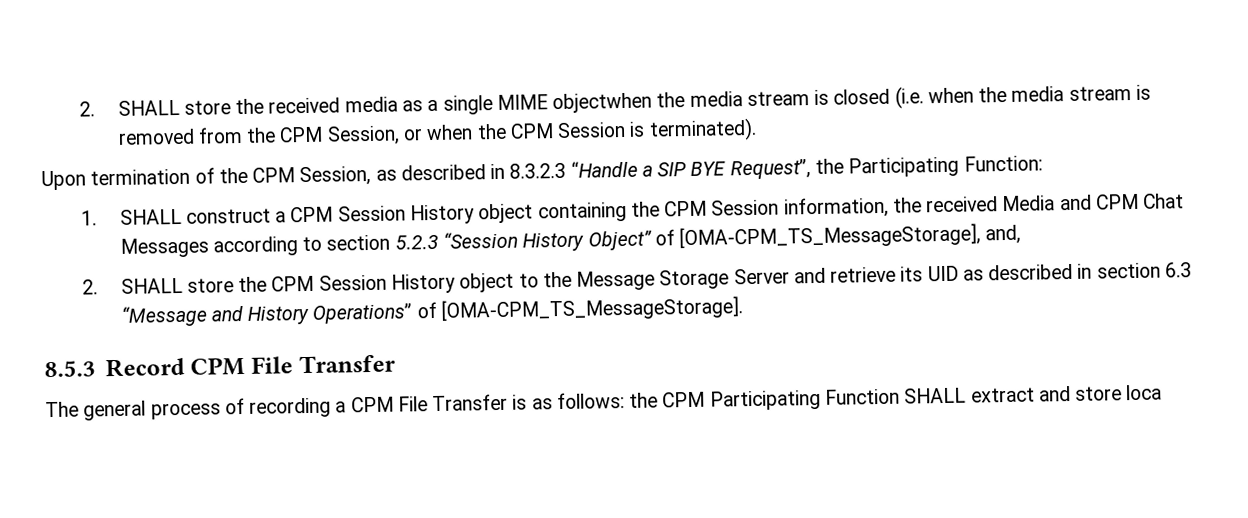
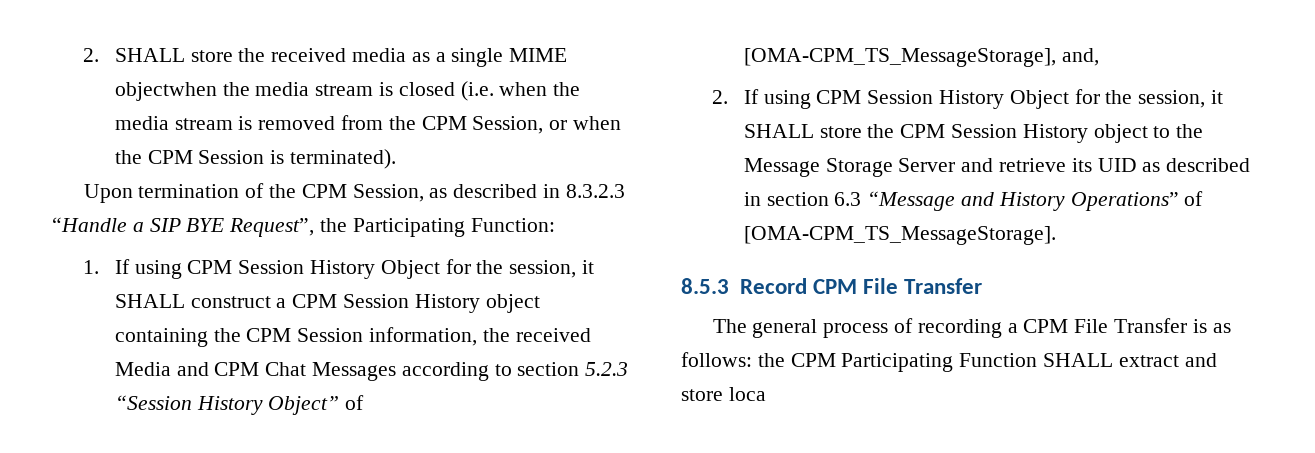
- 1. SHALL construct a CPM Session History object containing the CPM Session information, the received Media and CPM Chat Messages according to section 5.2.3 “Session History Object” of [OMA-CPM_TS_MessageStorage], and,
+ 1. If using CPM Session History Object for the session, it SHALL construct a CPM Session History object containing the CPM Session information, the received Media and CPM Chat Messages according to section 5.2.3 “Session History Object” of [OMA-CPM_TS_MessageStorage], and,
- 2. SHALL store the CPM Session History object to the Message Storage Server and retrieve its UID as described in section 6.3 “Message and History Operations” of [OMA-CPM_TS_MessageStorage].
+ 2. If using CPM Session History Object for the session, it SHALL store the CPM Session History object to the Message Storage Server and retrieve its UID as described in section 6.3 “Message and History Operations” of [OMA-CPM_TS_MessageStorage].

